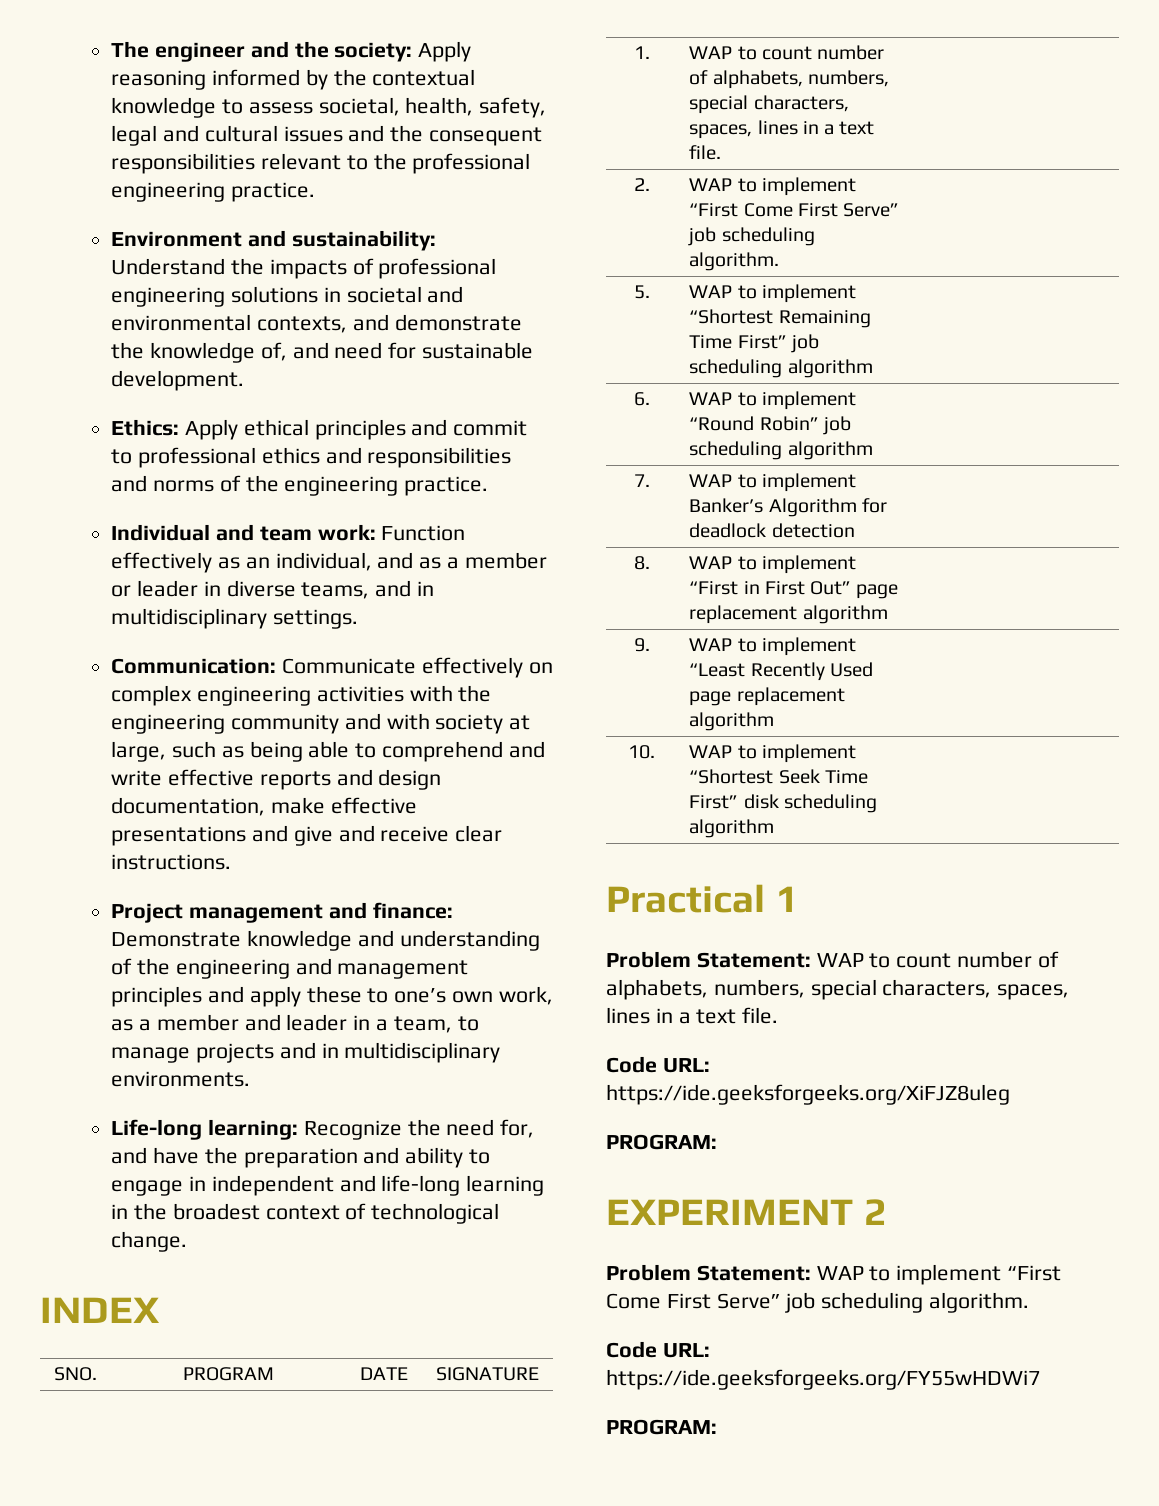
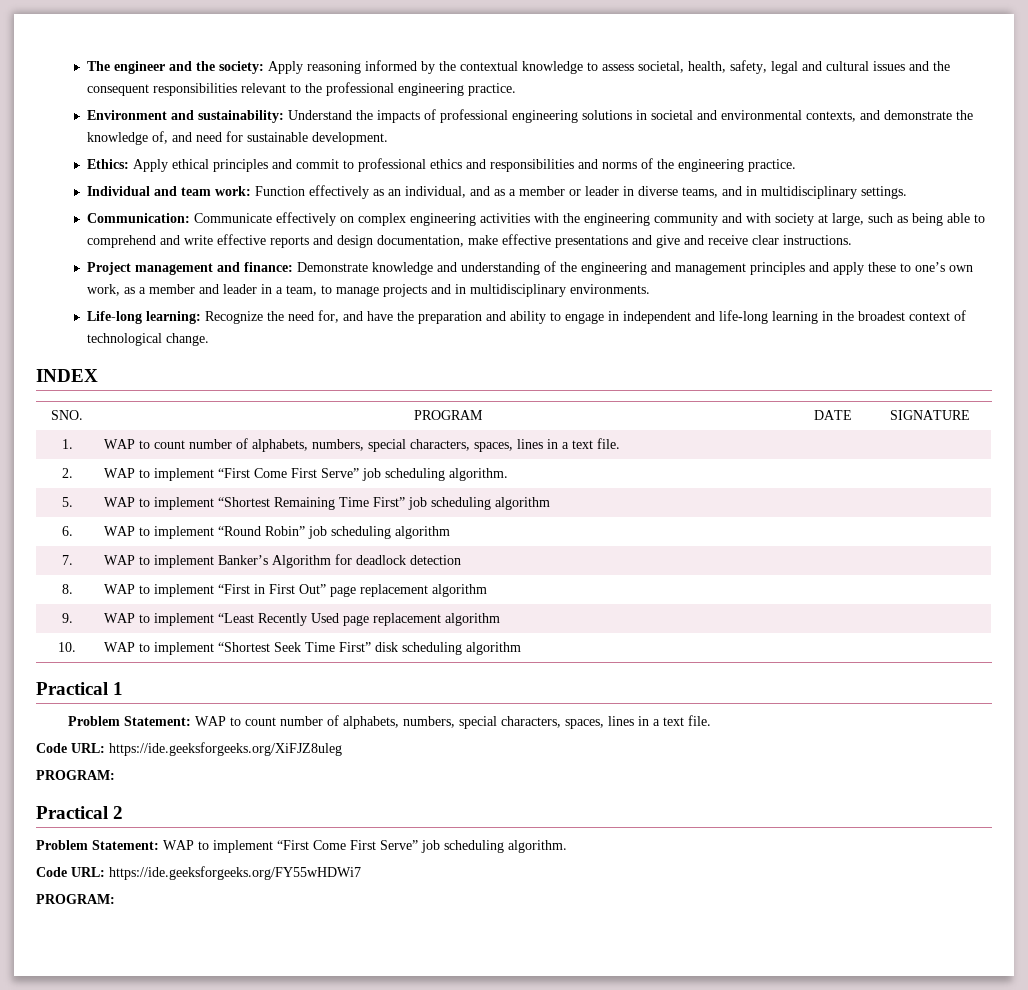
- EXPERIMENT 2
+ Practical 2

